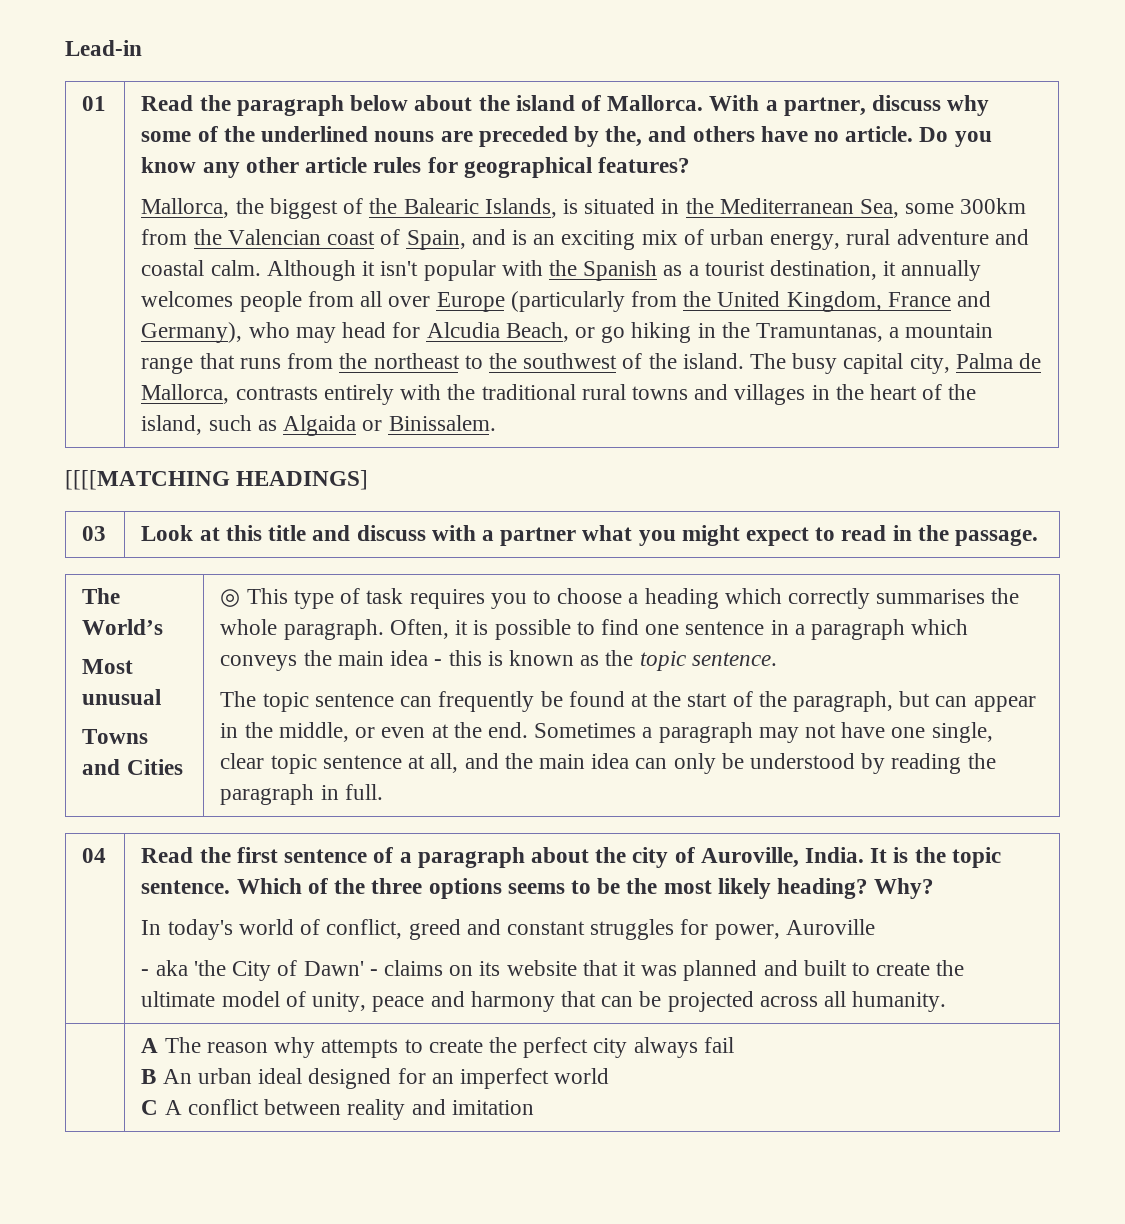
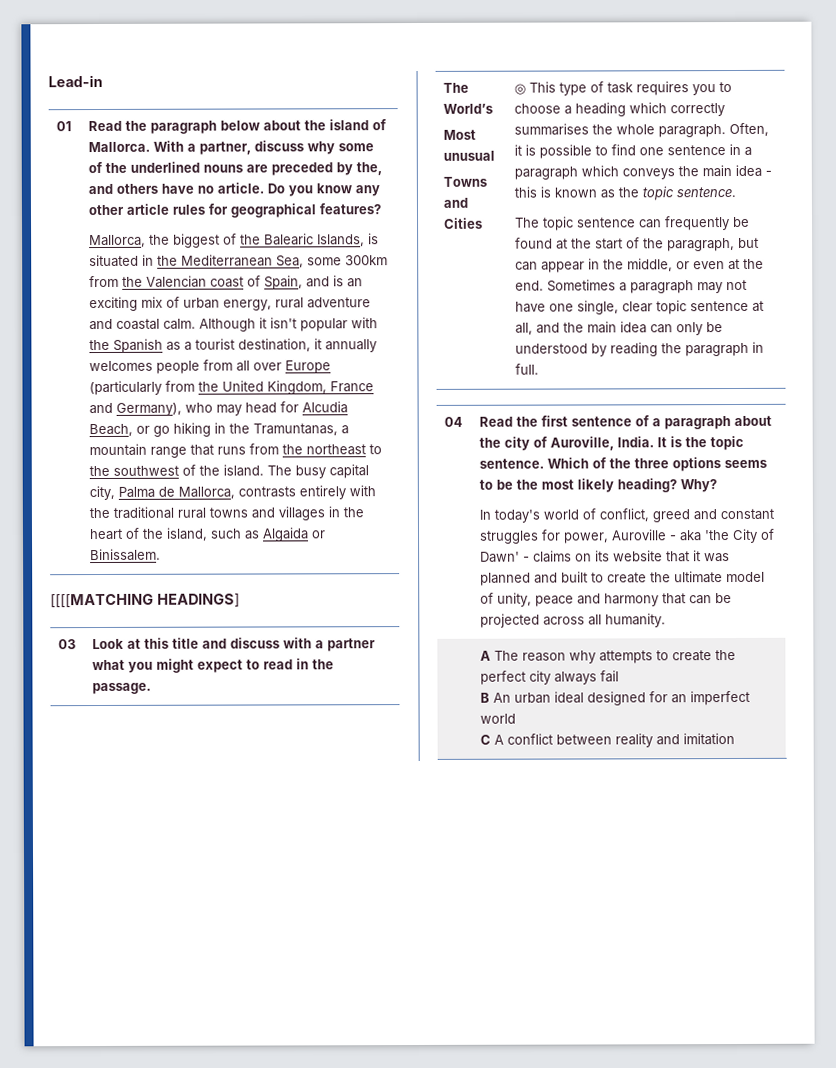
- In today's world of conflict, greed and constant struggles for power, Auroville
- - aka 'the City of Dawn' - claims on its website that it was planned and built to create the ultimate model of unity, peace and harmony that can be projected across all humanity.
+ In today's world of conflict, greed and constant struggles for power, Auroville - aka 'the City of Dawn' - claims on its website that it was planned and built to create the ultimate model of unity, peace and harmony that can be projected across all humanity.

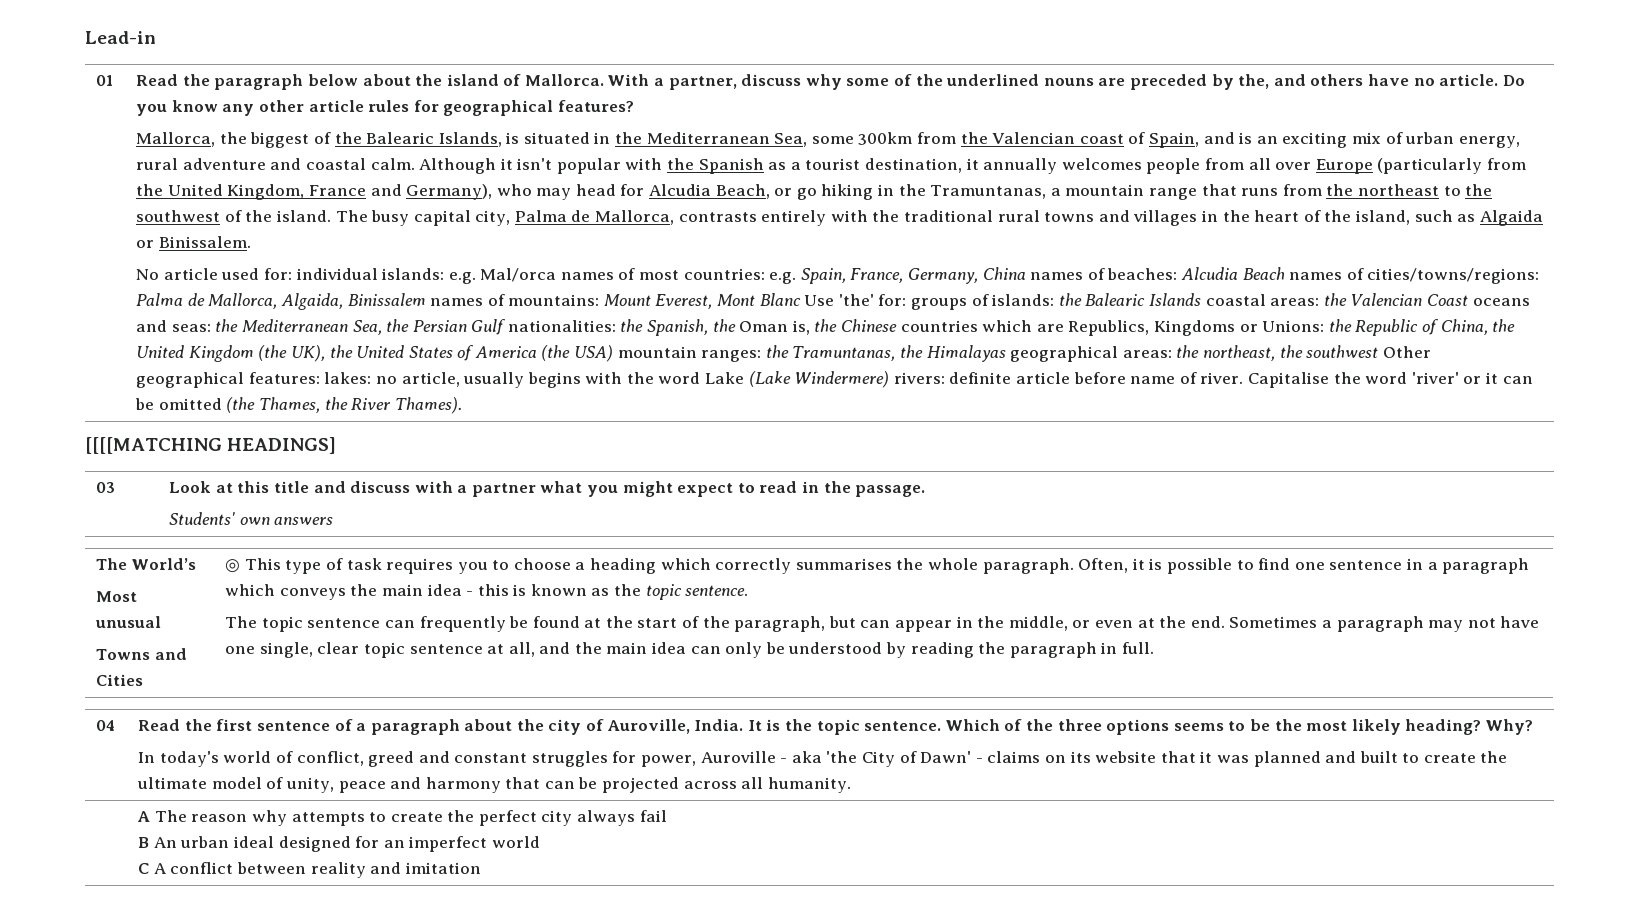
+ No article used for: individual islands: e.g. Mal/orca names of most countries: e.g. Spain, France, Germany, China names of beaches: Alcudia Beach names of cities/towns/regions: Palma de Mallorca, Algaida, Binissalem names of mountains: Mount Everest, Mont Blanc Use 'the' for: groups of islands: the Balearic Islands coastal areas: the Valencian Coast oceans and seas: the Mediterranean Sea, the Persian Gulf nationalities: the Spanish, the Oman is, the Chinese countries which are Republics, Kingdoms or Unions: the Republic of China, the United Kingdom (the UK), the United States of America (the USA) mountain ranges: the Tramuntanas, the Himalayas geographical areas: the northeast, the southwest Other geographical features: lakes: no article, usually begins with the word Lake (Lake Windermere) rivers: definite article before name of river. Capitalise the word 'river' or it can be omitted (the Thames, the River Thames).
  03 | Look at this title and discuss with a partner what you might expect to read in the passage.
+ Students' own answers

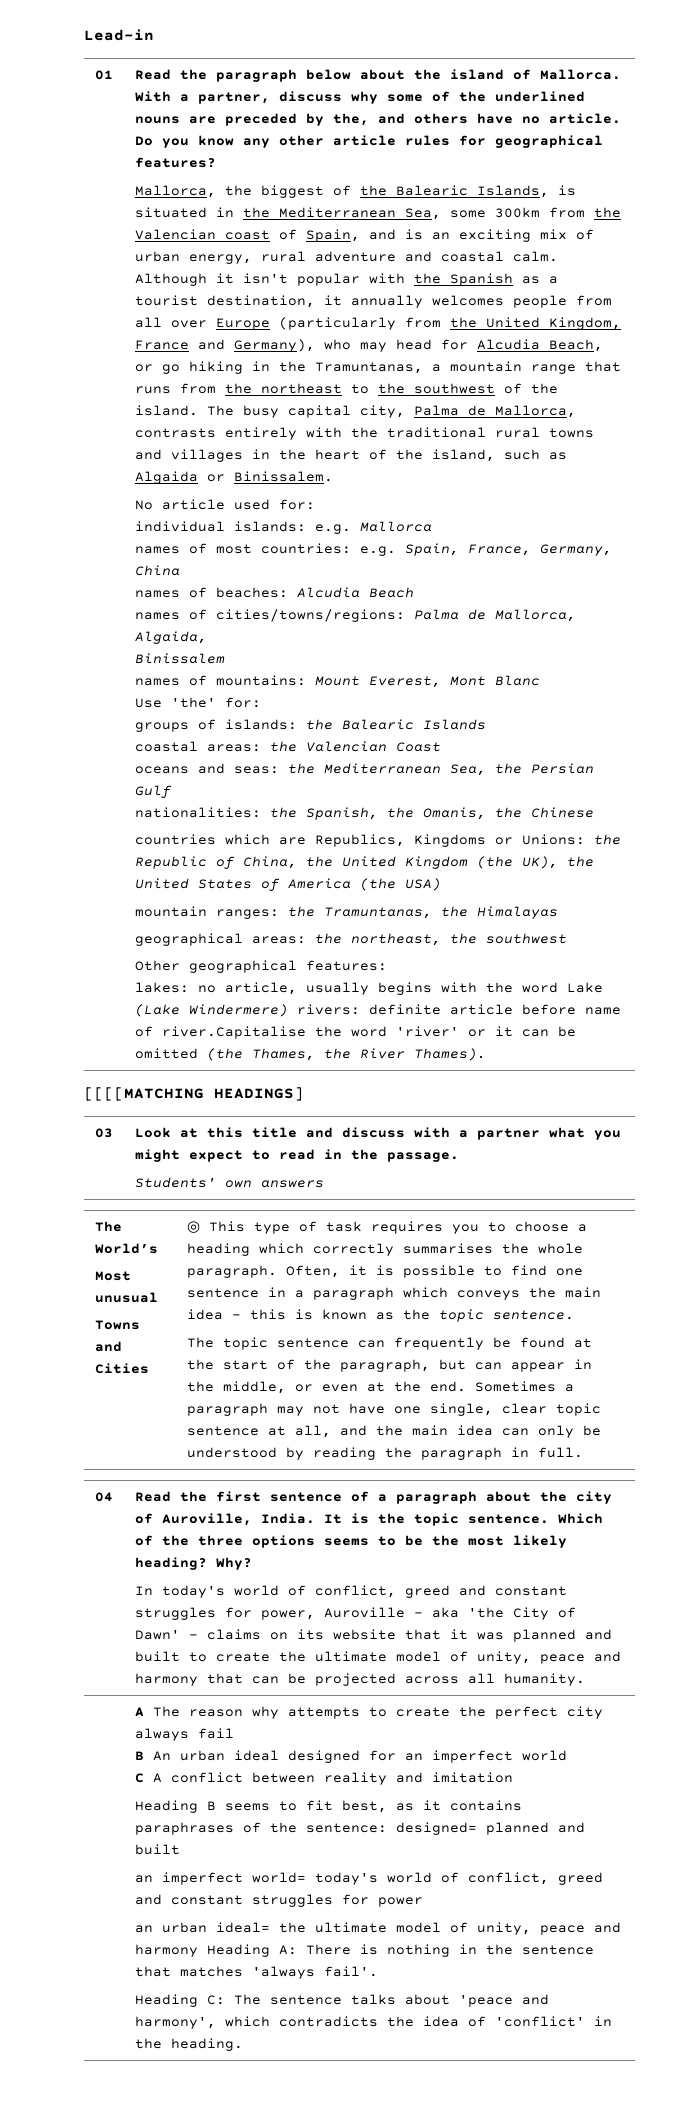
- No article used for: individual islands:
+ No article used for:
+ individual islands:
- e.g. Mal/orca names of most countries:
+ e.g. Mallorca
+ names of most countries:
- e.g. Spain, France, Germany, China names of beaches:
+ e.g. Spain, France, Germany, China
+ names of beaches:
- Alcudia Beach names of cities/towns/regions:
+ Alcudia Beach
+ names of cities/towns/regions:
- Palma de Mallorca, Algaida, Binissalem names of mountains:
+ Palma de Mallorca, Algaida,
+ Binissalem
+ names of mountains:
- Mount Everest, Mont Blanc Use 'the' for: groups of islands:
+ Mount Everest, Mont Blanc
+ Use 'the' for:
+ groups of islands:
- the Balearic Islands coastal areas:
+ the Balearic Islands
+ coastal areas:
- the Valencian Coast oceans and seas:
+ the Valencian Coast
+ oceans and seas:
- the Mediterranean Sea, the Persian Gulf nationalities:
+ the Mediterranean Sea, the Persian Gulf
+ nationalities:
- the Spanish, the Oman is, the Chinese countries which are Republics, Kingdoms or Unions:
+ the Spanish, the Omanis, the Chinese
+ countries which are Republics, Kingdoms or Unions:
- the Republic of China, the United Kingdom (the UK), the United States of America (the USA) mountain ranges:
+ the Republic of China, the United Kingdom (the UK), the United States of America (the USA)
+ mountain ranges:
- the Tramuntanas, the Himalayas geographical areas:
+ the Tramuntanas, the Himalayas
+ geographical areas:
- the northeast, the southwest Other geographical features: lakes:
+ the northeast, the southwest
+ Other geographical features:
+ lakes:
- definite article before name of river. Capitalise the word 'river' or it can be omitted (the Thames, the River Thames).
+ definite article before name of river.Capitalise the word 'river' or it can be omitted (the Thames, the River Thames).
+ Heading B seems to fit best, as it contains paraphrases of the sentence: designed= planned and built
+ an imperfect world= today's world of conflict, greed and constant struggles for power
+ an urban ideal= the ultimate model of unity, peace and harmony Heading A: There is nothing in the sentence that matches 'always fail'.
+ Heading C: The sentence talks about 'peace and harmony', which contradicts the idea of 'conflict' in the heading.

